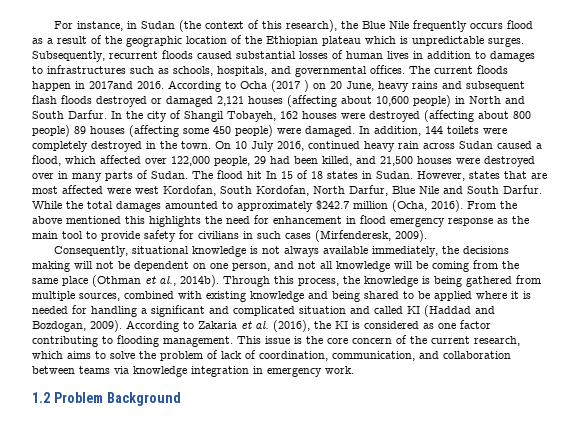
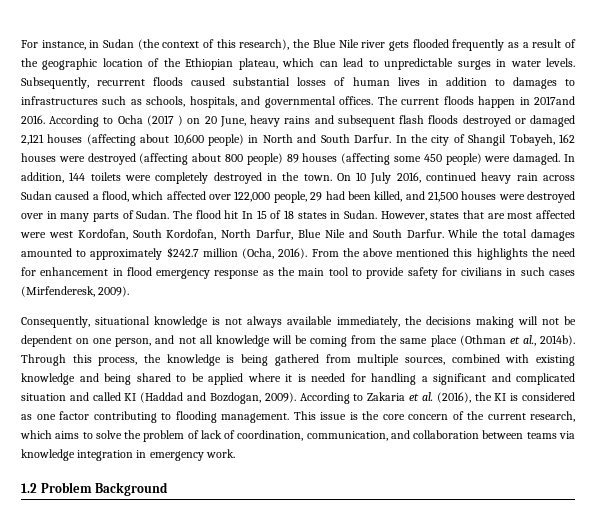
- For instance, in Sudan (the context of this research), the Blue Nile frequently occurs flood as a result of the geographic location of the Ethiopian plateau which is unpredictable surges.
+ For instance, in Sudan (the context of this research), the Blue Nile river gets flooded frequently as a result of the geographic location of the Ethiopian plateau, which can lead to unpredictable surges in water levels.

